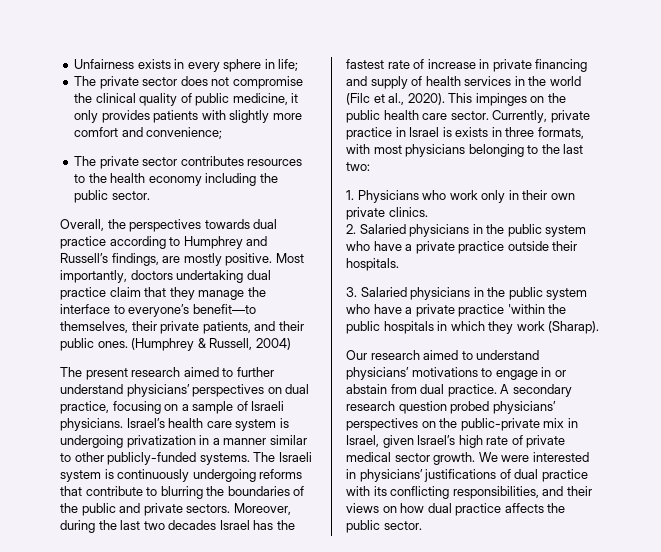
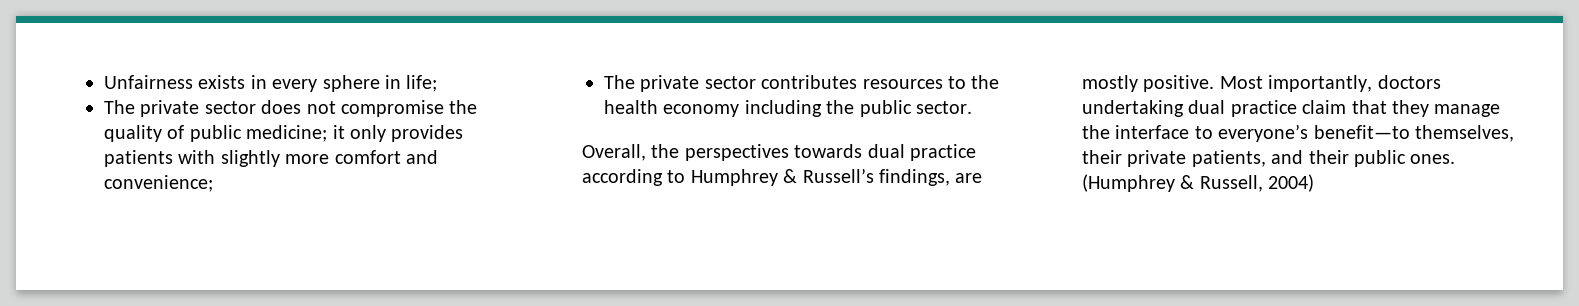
- The private sector does not compromise the clinical quality of public medicine, it only provides patients with slightly more comfort and convenience;
+ The private sector does not compromise the quality of public medicine; it only provides patients with slightly more comfort and convenience;
- Overall, the perspectives towards dual practice according to Humphrey and Russell’s findings, are mostly positive.
+ Overall, the perspectives towards dual practice according to Humphrey & Russell’s findings, are mostly positive.
- The present research aimed to further understand physicians’ perspectives on dual practice, focusing on a sample of Israeli physicians. Israel’s health care system is undergoing privatization in a manner similar to other publicly-funded systems. The Israeli system is continuously undergoing reforms that contribute to blurring the boundaries of the public and private sectors. Moreover, during the last two decades Israel has the fastest rate of increase in private financing and supply of health services in the world (Filc et al., 2020). This impinges on the public health care sector. Currently, private practice in Israel is exists in three formats, with most physicians belonging to the last two:
- 1. Physicians who work only in their own private clinics.
- 2. Salaried physicians in the public system who have a private practice outside their hospitals.
- 3. Salaried physicians in the public system who have a private practice 'within the public hospitals in which they work (Sharap).
- Our research aimed to understand physicians’ motivations to engage in or abstain from dual practice. A secondary research question probed physicians’ perspectives on the public-private mix in Israel, given Israel’s high rate of private medical sector growth. We were interested in physicians’ justifications of dual practice with its conflicting responsibilities, and their views on how dual practice affects the public sector.

